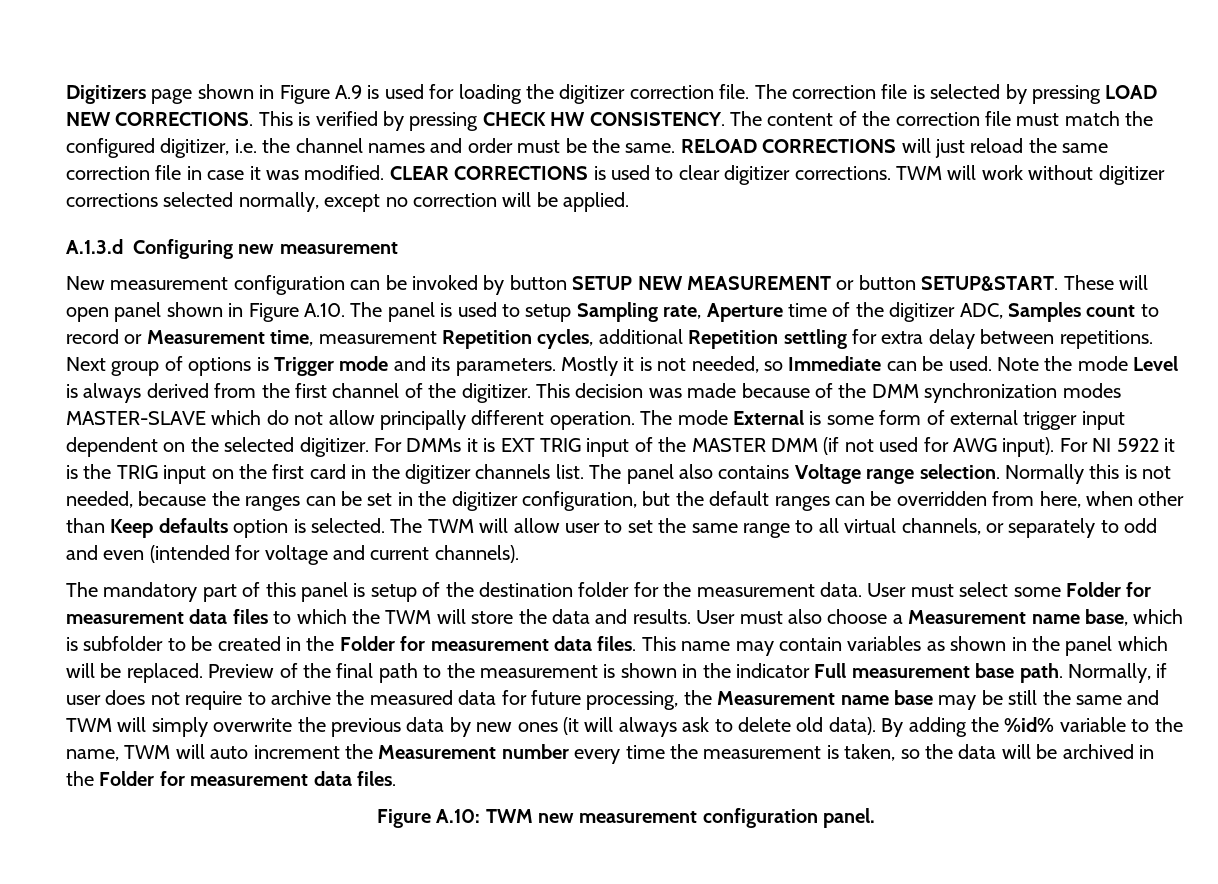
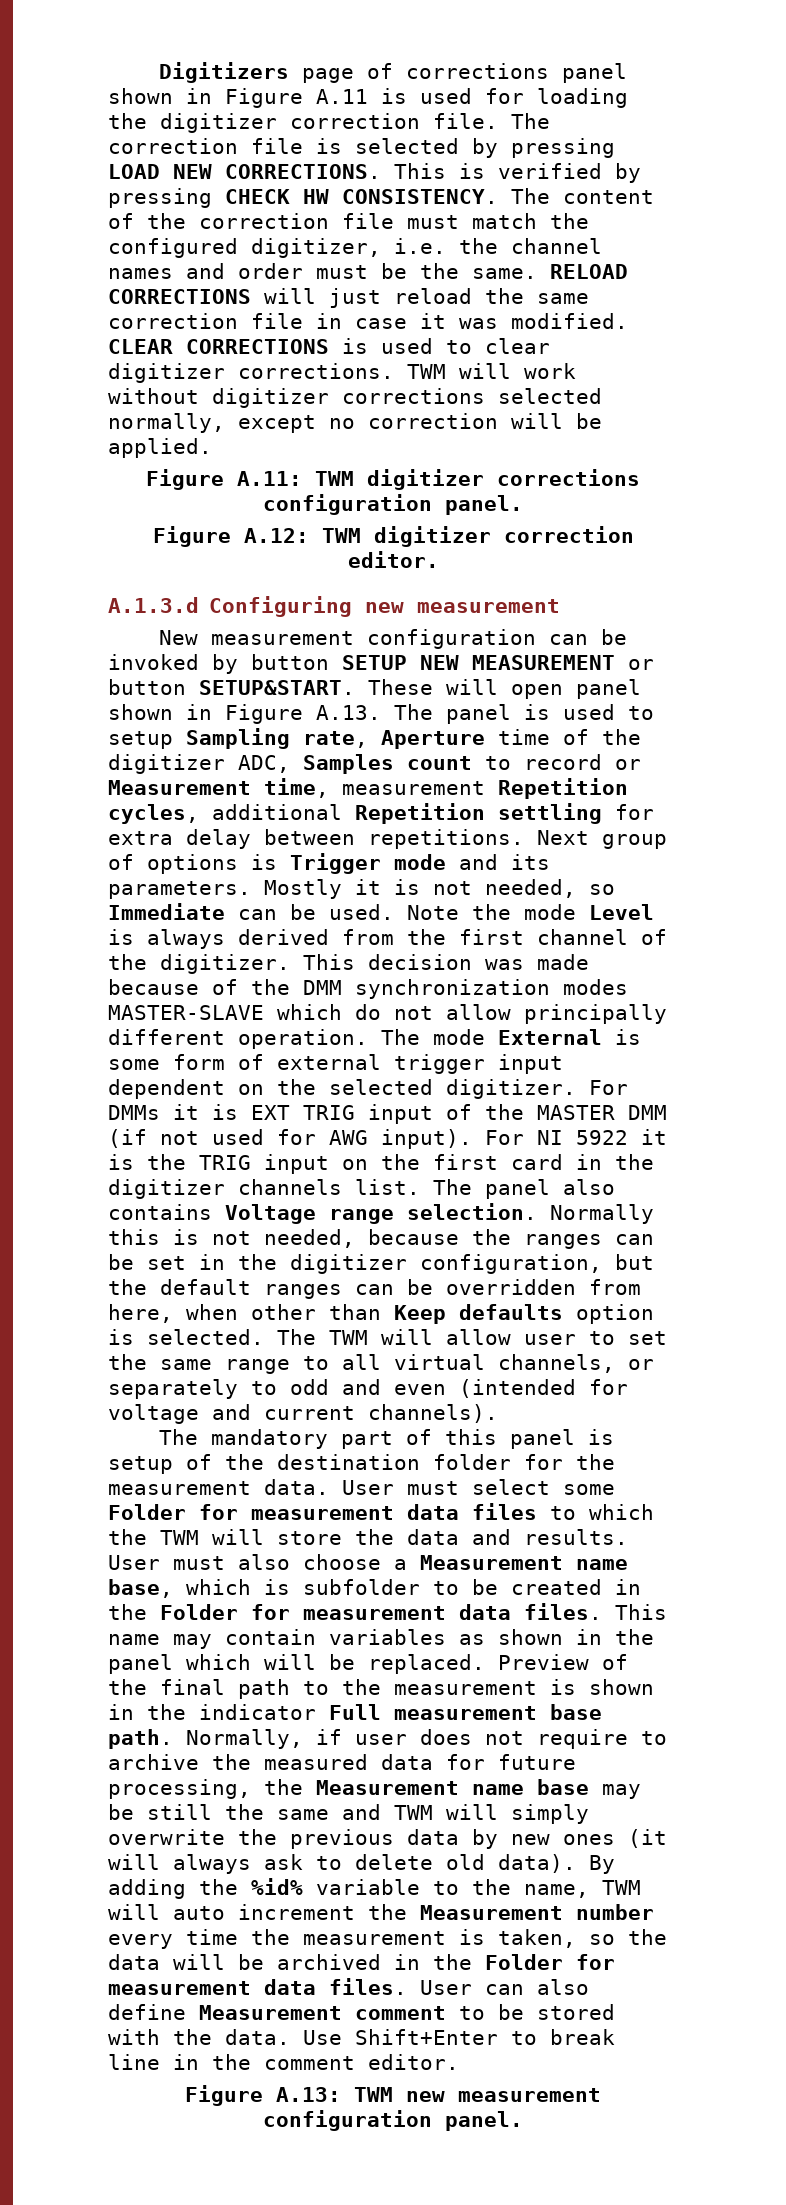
- Digitizers page shown in Figure A.9 is used for loading the digitizer correction file.
+ Digitizers page of corrections panel shown in Figure A.11 is used for loading the digitizer correction file.
+ Figure A.11: TWM digitizer corrections configuration panel.
+ Figure A.12: TWM digitizer correction editor.
- These will open panel shown in Figure A.10. The panel is used to setup Sampling rate, Aperture time of the digitizer ADC, Samples count to record or Measurement time, measurement Repetition cycles, additional Repetition settling for extra delay between repetitions.
+ These will open panel shown in Figure A.13. The panel is used to setup Sampling rate, Aperture time of the digitizer ADC, Samples count to record or Measurement time, measurement Repetition cycles, additional Repetition settling for extra delay between repetitions.
- By adding the %id% variable to the name, TWM will auto increment the Measurement number every time the measurement is taken, so the data will be archived in the Folder for measurement data files.
- Figure A.10: TWM new measurement configuration panel.
+ By adding the %id% variable to the name, TWM will auto increment the Measurement number every time the measurement is taken, so the data will be archived in the Folder for measurement data files. User can also define Measurement comment to be stored with the data. Use Shift+Enter to break line in the comment editor.
+ Figure A.13: TWM new measurement configuration panel.

